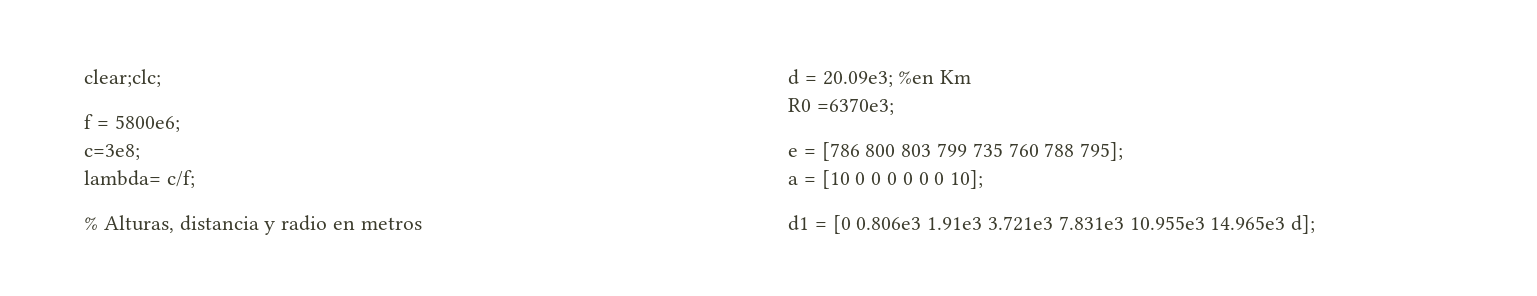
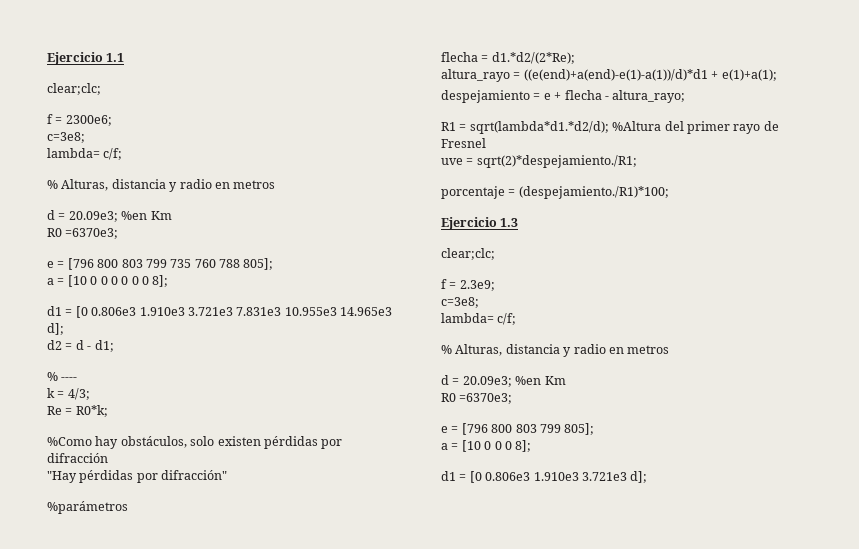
+ Ejercicio 1.1
  clear;clc;
- f = 5800e6;
+ f = 2300e6;
- e = [786 800 803 799 735 760 788 795];
+ e = [796 800 803 799 735 760 788 805];
- a = [10 0 0 0 0 0 0 10];
- d1 = [0 0.806e3 1.91e3 3.721e3 7.831e3 10.955e3 14.965e3 d];
+ a = [10 0 0 0 0 0 0 8];
+ d1 = [0 0.806e3 1.910e3 3.721e3 7.831e3 10.955e3 14.965e3 d];
+ d2 = d - d1;
+ % ----
+ k = 4/3;
+ Re = R0*k;
+ %Como hay obstáculos, solo existen pérdidas por difracción
+ "Hay pérdidas por difracción"
+ %parámetros
+ flecha = d1.*d2/(2*Re);
+ altura_rayo = ((e(end)+a(end)-e(1)-a(1))/d)*d1 + e(1)+a(1);
+ despejamiento = e + flecha - altura_rayo;
+ R1 = sqrt(lambda*d1.*d2/d); %Altura del primer rayo de Fresnel
+ uve = sqrt(2)*despejamiento./R1;
+ porcentaje = (despejamiento./R1)*100;
+ Ejercicio 1.3
+ clear;clc;
+ f = 2.3e9;
+ c=3e8;
+ lambda= c/f;
+ % Alturas, distancia y radio en metros
+ d = 20.09e3; %en Km
+ R0 =6370e3;
+ e = [796 800 803 799 805];
+ a = [10 0 0 0 8];
+ d1 = [0 0.806e3 1.910e3 3.721e3 d];

